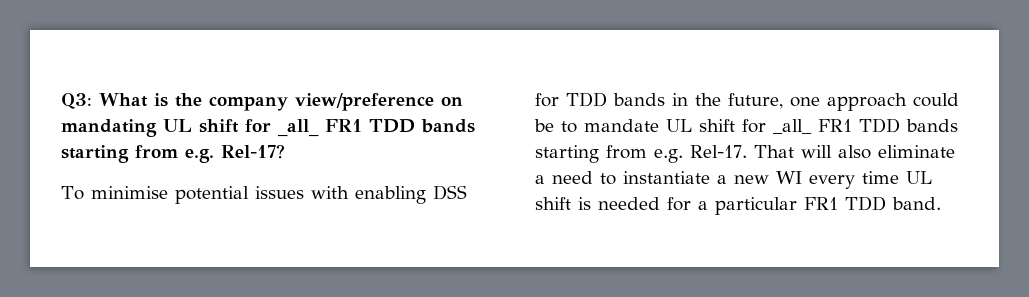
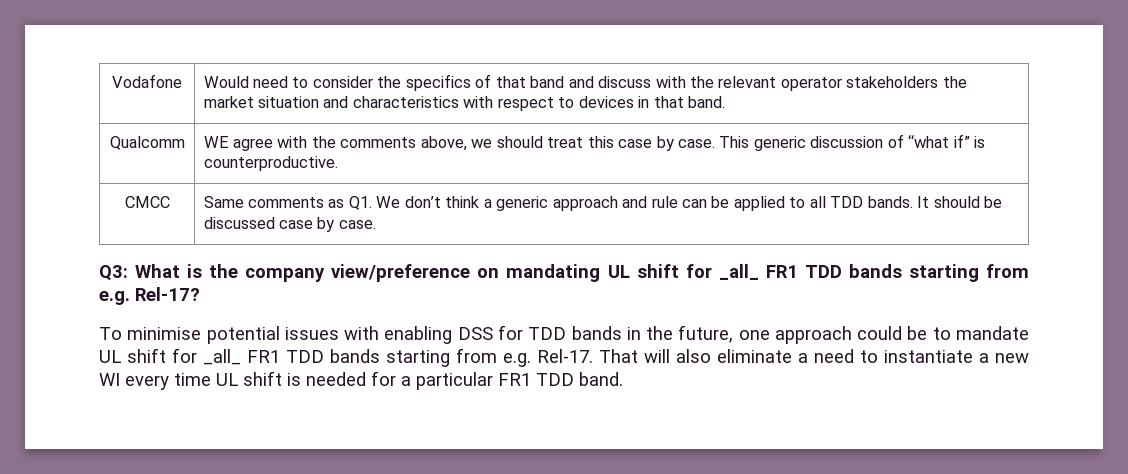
+ Vodafone | Would need to consider the specifics of that band and discuss with the relevant operator stakeholders the market situation and characteristics with respect to devices in that band.
+ Qualcomm | WE agree with the comments above, we should treat this case by case. This generic discussion of “what if” is counterproductive.
+ CMCC | Same comments as Q1. We don’t think a generic approach and rule can be applied to all TDD bands. It should be discussed case by case.

